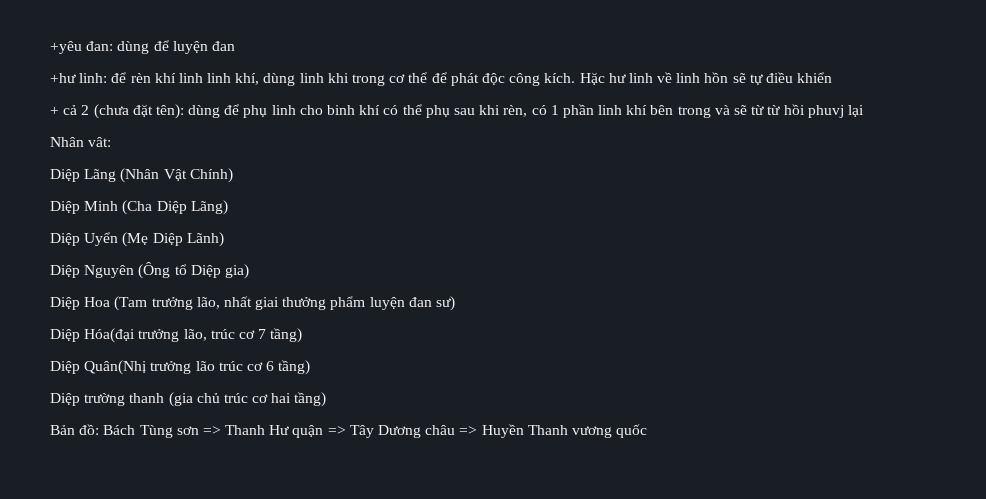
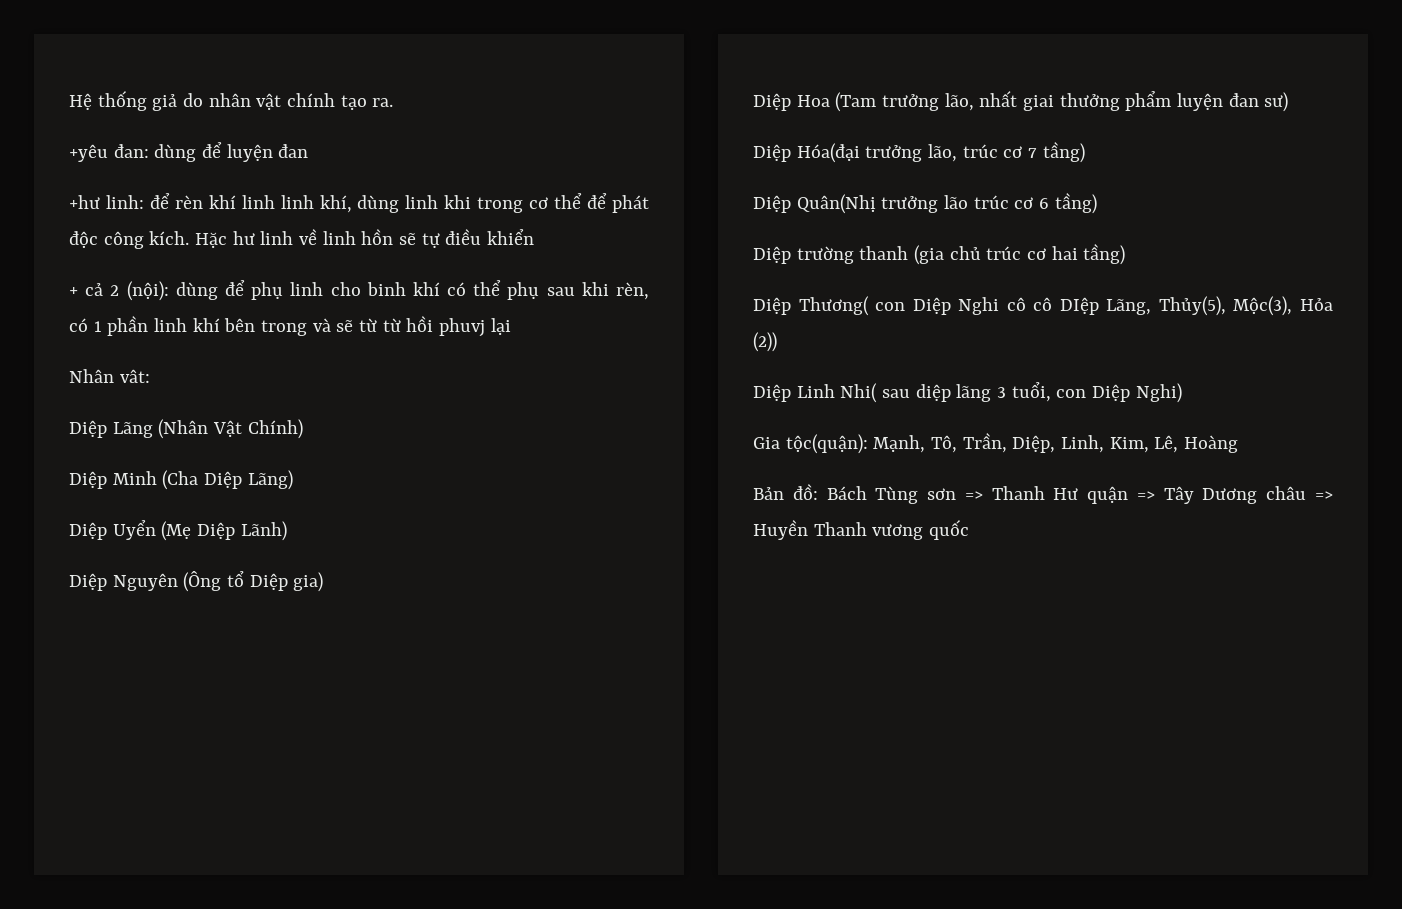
+ Hệ thống giả do nhân vật chính tạo ra.
- + cả 2 (chưa đặt tên): dùng để phụ linh cho binh khí có thể phụ sau khi rèn, có 1 phần linh khí bên trong và sẽ từ từ hồi phuvj lại
+ + cả 2 (nội): dùng để phụ linh cho binh khí có thể phụ sau khi rèn, có 1 phần linh khí bên trong và sẽ từ từ hồi phuvj lại
+ Diệp Thương( con Diệp Nghi cô cô DIệp Lãng, Thủy(5), Mộc(3), Hỏa (2))
+ Diệp Linh Nhi( sau diệp lãng 3 tuổi, con Diệp Nghi)
+ Gia tộc(quận): Mạnh, Tô, Trần, Diệp, Linh, Kim, Lê, Hoàng

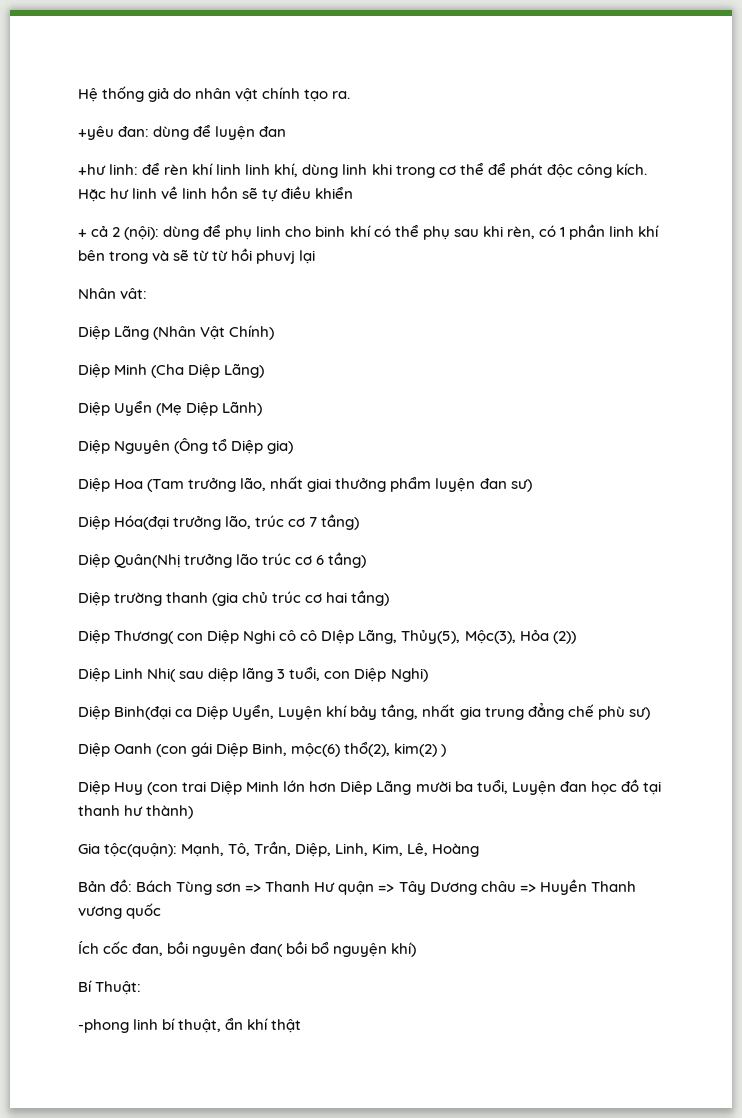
+ Diệp Binh(đại ca Diệp Uyển, Luyện khí bảy tầng, nhất gia trung đẳng chế phù sư)
+ Diệp Oanh (con gái Diệp Binh, mộc(6) thổ(2), kim(2) )
+ Diệp Huy (con trai Diệp Minh lớn hơn Diêp Lãng mười ba tuổi, Luyện đan học đồ tại thanh hư thành)
+ Ích cốc đan, bồi nguyên đan( bồi bổ nguyện khí)
+ Bí Thuật:
+ -phong linh bí thuật, ẩn khí thật

